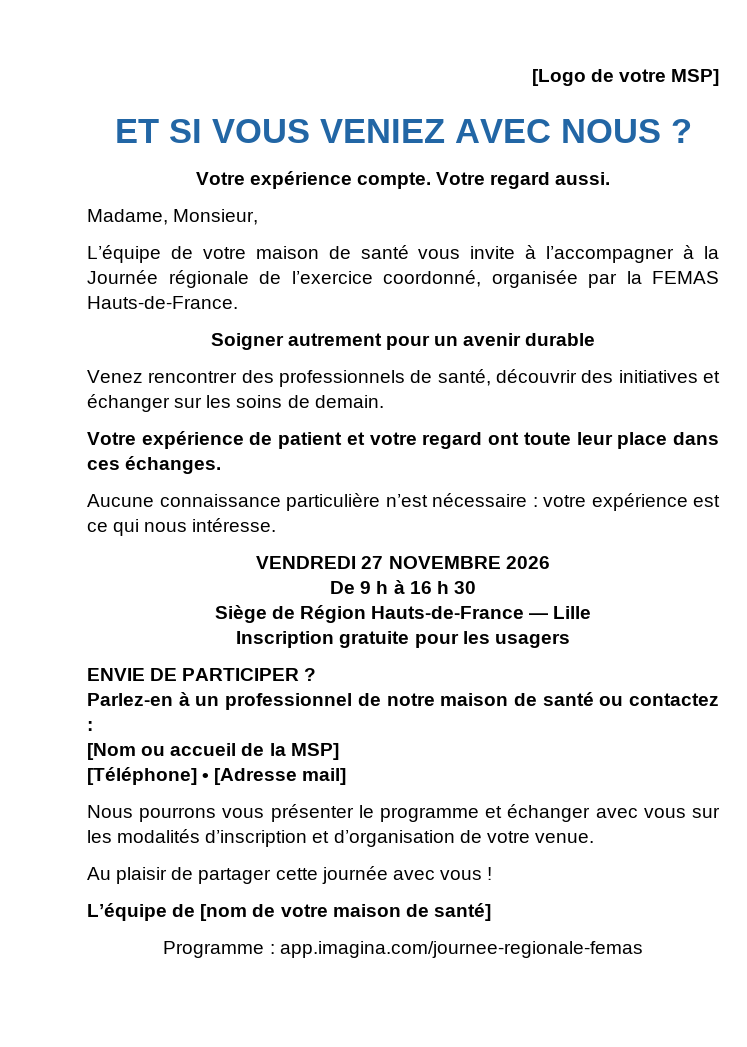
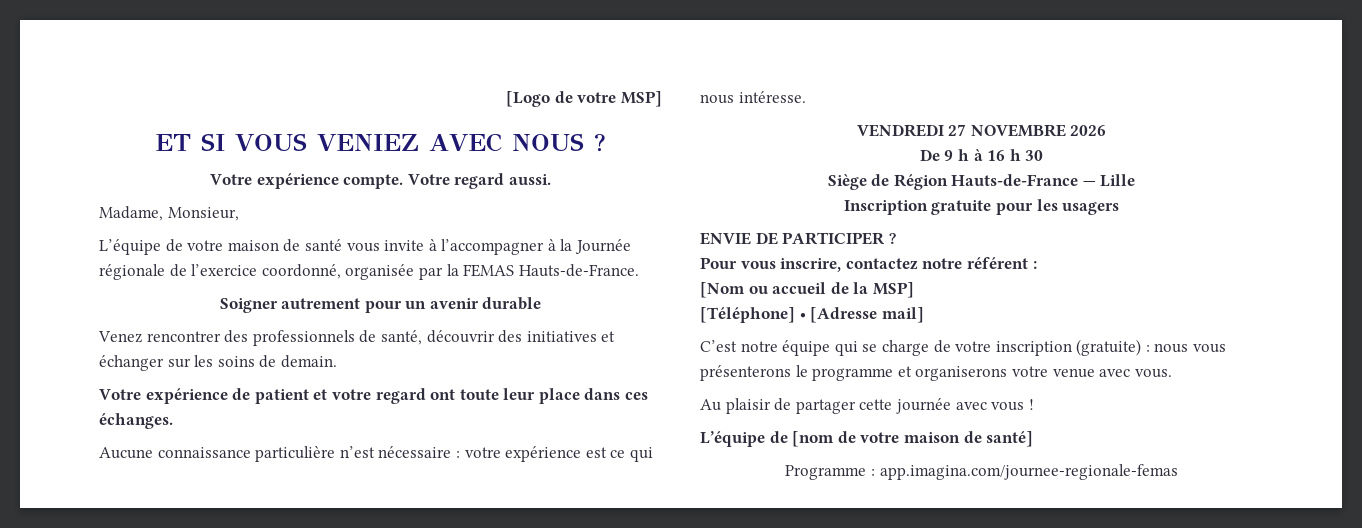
- Parlez-en à un professionnel de notre maison de santé ou contactez :
+ Pour vous inscrire, contactez notre référent :
- Nous pourrons vous présenter le programme et échanger avec vous sur les modalités d’inscription et d’organisation de votre venue.
+ C’est notre équipe qui se charge de votre inscription (gratuite) : nous vous présenterons le programme et organiserons votre venue avec vous.

